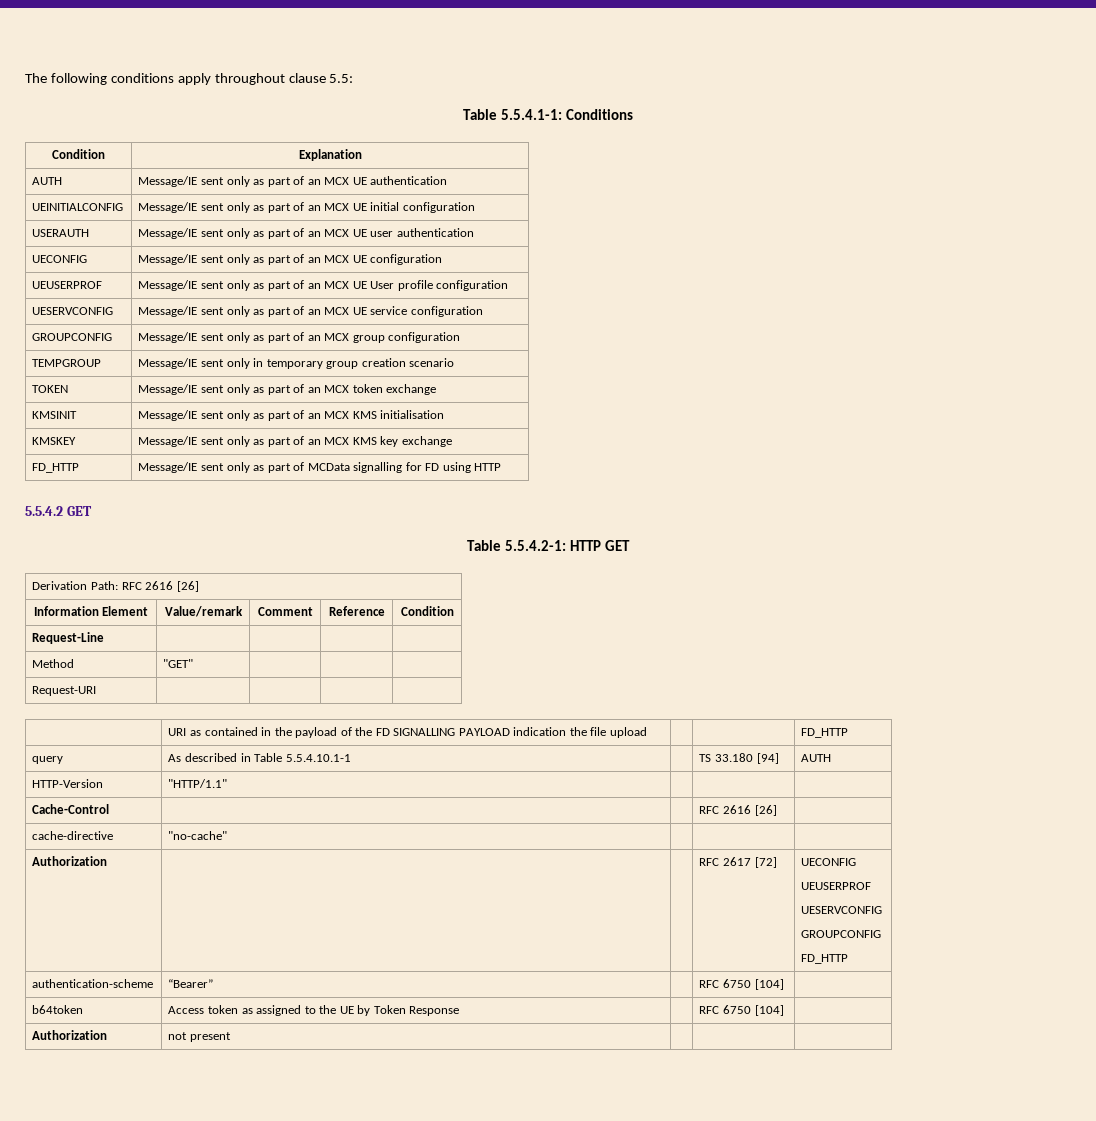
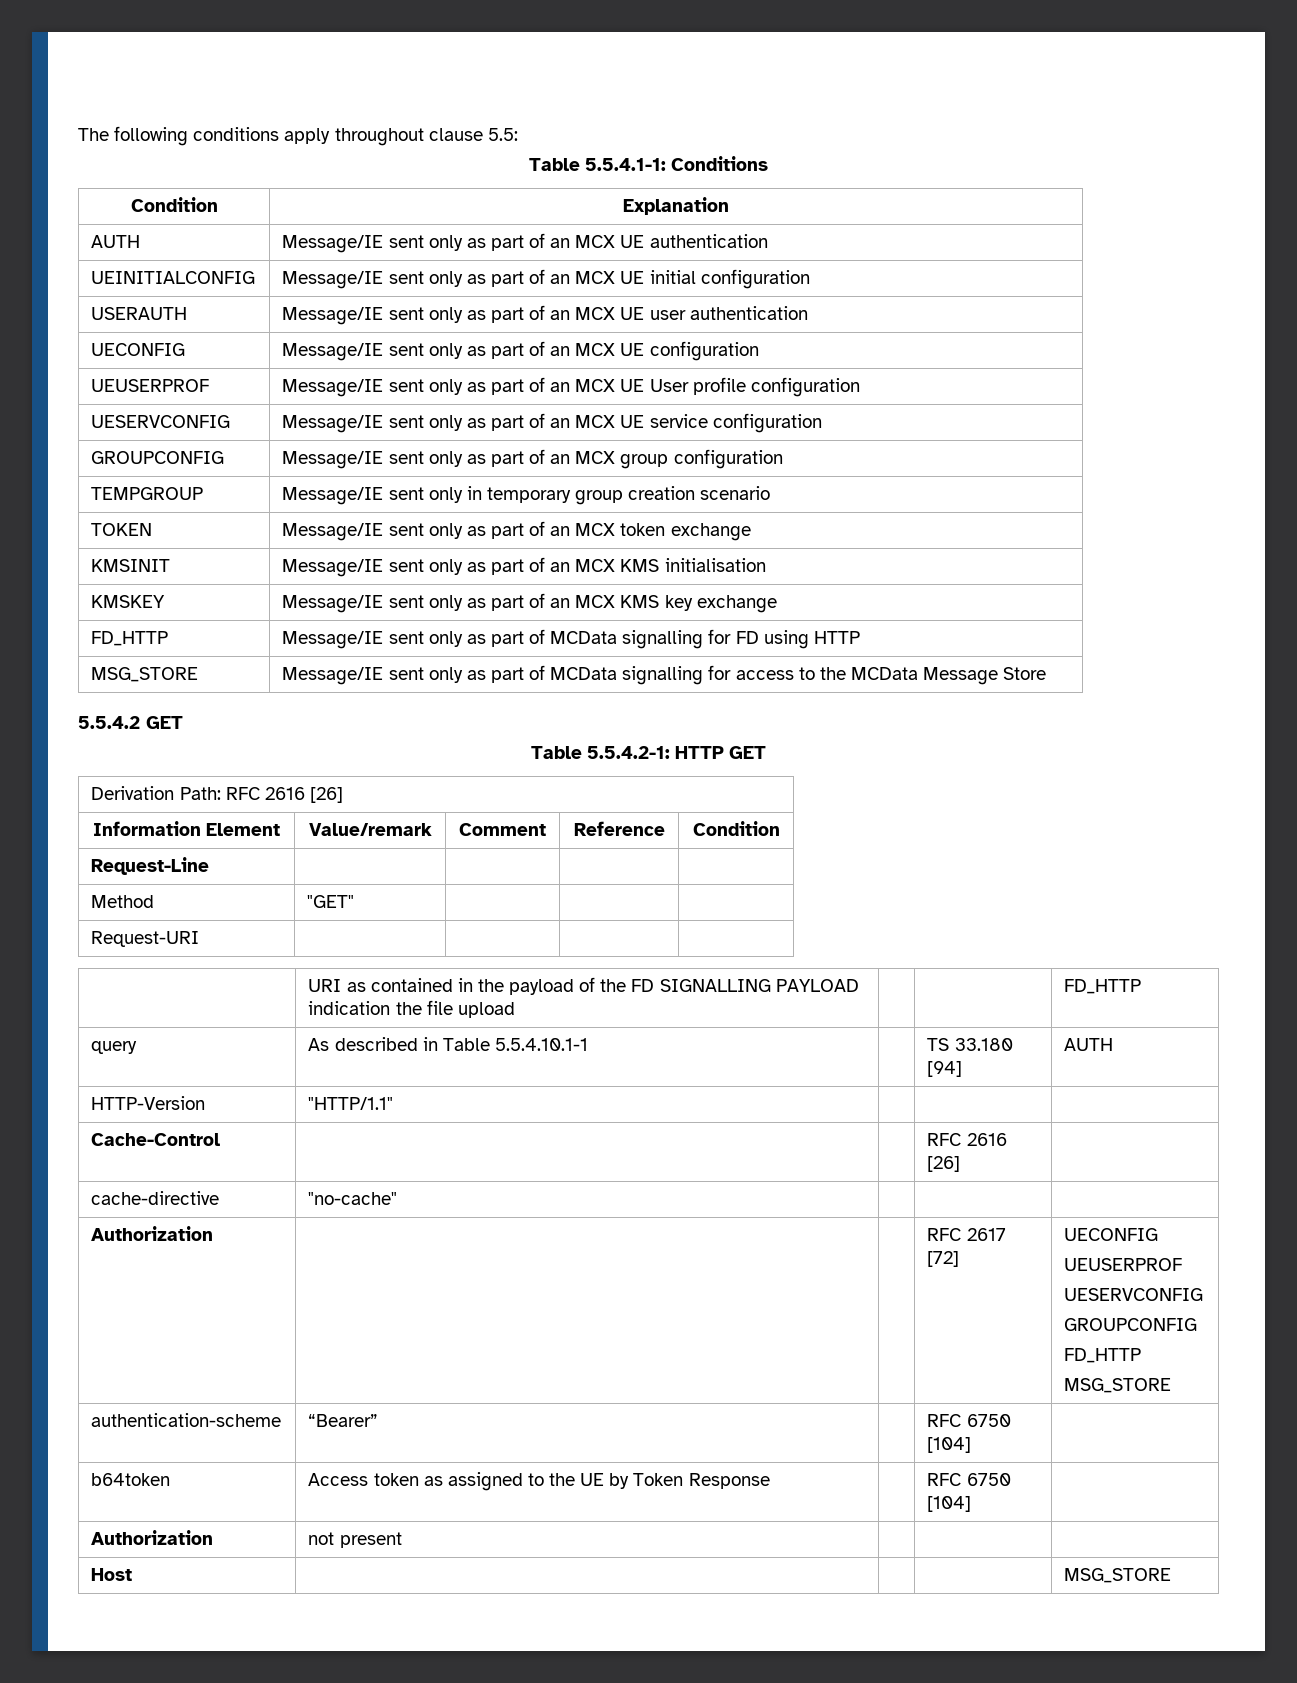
+ MSG_STORE | Message/IE sent only as part of MCData signalling for access to the MCData Message Store
  Authorization | | | RFC 2617 [72] | UECONFIG
  UEUSERPROF
  UESERVCONFIG
  GROUPCONFIG
  FD_HTTP
+ MSG_STORE
+ Host | | | | MSG_STORE

